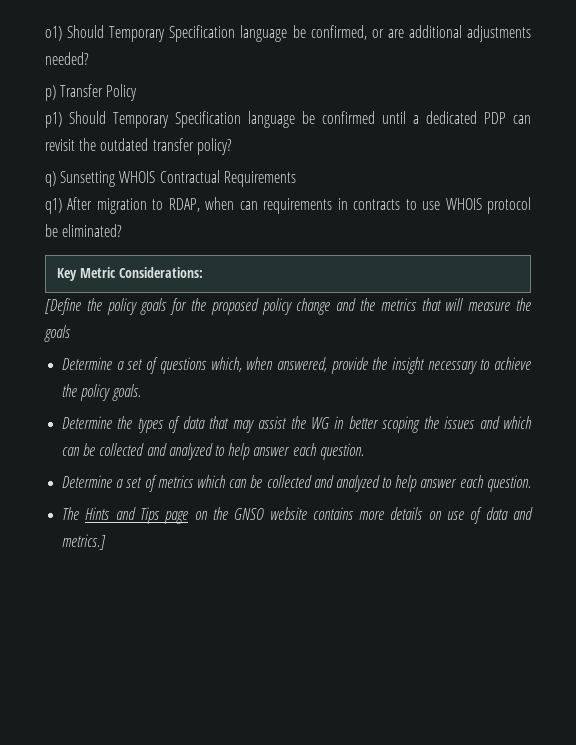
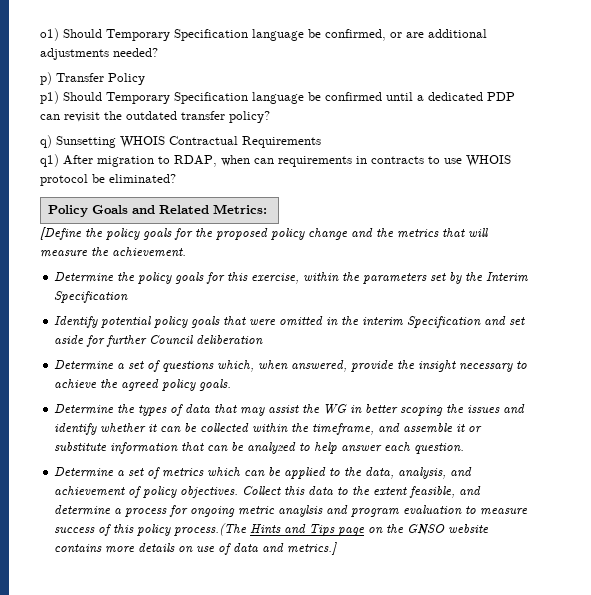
- Key Metric Considerations:
+ Policy Goals and Related Metrics:
- [Define the policy goals for the proposed policy change and the metrics that will measure the goals
+ [Define the policy goals for the proposed policy change and the metrics that will measure the achievement.
+ Determine the policy goals for this exercise, within the parameters set by the Interim Specification
+ Identify potential policy goals that were omitted in the interim Specification and set aside for further Council deliberation
- Determine a set of questions which, when answered, provide the insight necessary to achieve the policy goals.
+ Determine a set of questions which, when answered, provide the insight necessary to achieve the agreed policy goals.
- Determine the types of data that may assist the WG in better scoping the issues and which can be collected and analyzed to help answer each question.
+ Determine the types of data that may assist the WG in better scoping the issues and identify whether it can be collected within the timeframe, and assemble it or substitute information that can be analyzed to help answer each question.
- Determine a set of metrics which can be collected and analyzed to help answer each question.
- The Hints and Tips page on the GNSO website contains more details on use of data and metrics.]
+ Determine a set of metrics which can be applied to the data, analysis, and achievement of policy objectives. Collect this data to the extent feasible, and determine a process for ongoing metric anaylsis and program evaluation to measure success of this policy process.(The Hints and Tips page on the GNSO website contains more details on use of data and metrics.]

